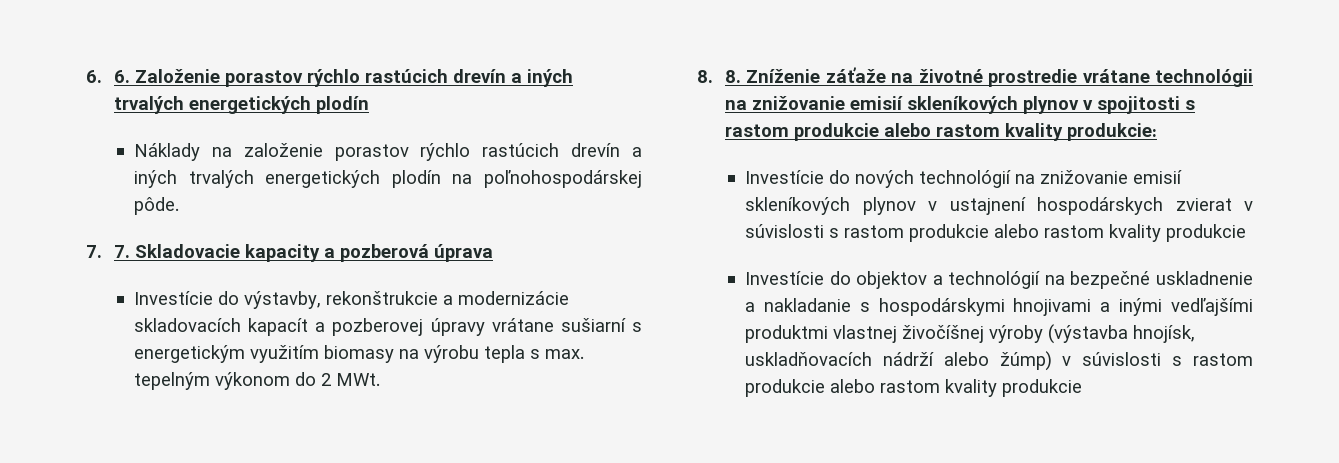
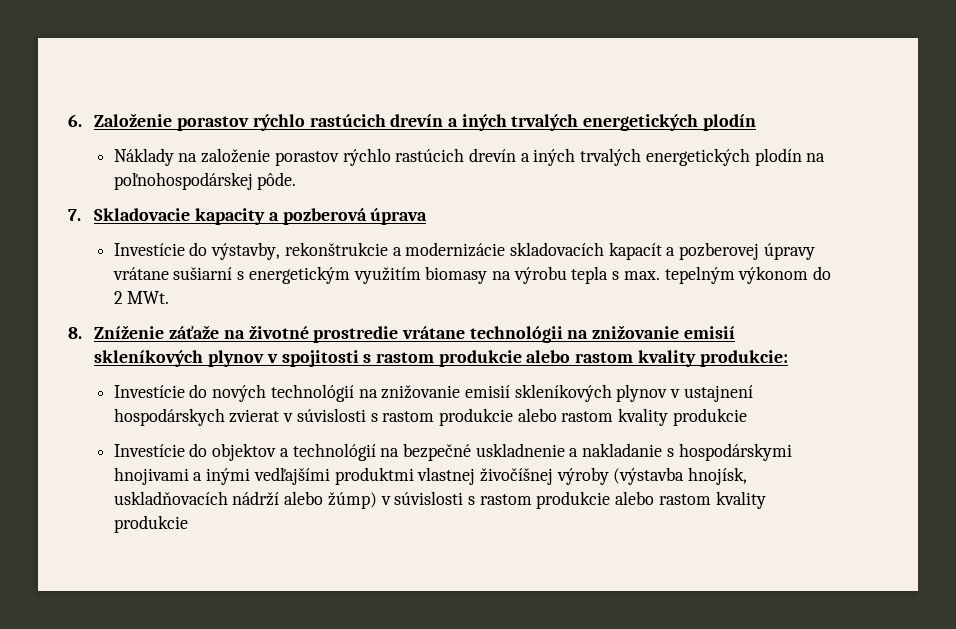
- 6. 6. Založenie porastov rýchlo rastúcich drevín a iných trvalých energetických plodín
+ 6. Založenie porastov rýchlo rastúcich drevín a iných trvalých energetických plodín
- 7. 7. Skladovacie kapacity a pozberová úprava
+ 7. Skladovacie kapacity a pozberová úprava
- 8. 8. Zníženie záťaže na životné prostredie vrátane technológii na znižovanie emisií skleníkových plynov v spojitosti s rastom produkcie alebo rastom kvality produkcie:
+ 8. Zníženie záťaže na životné prostredie vrátane technológii na znižovanie emisií skleníkových plynov v spojitosti s rastom produkcie alebo rastom kvality produkcie:

